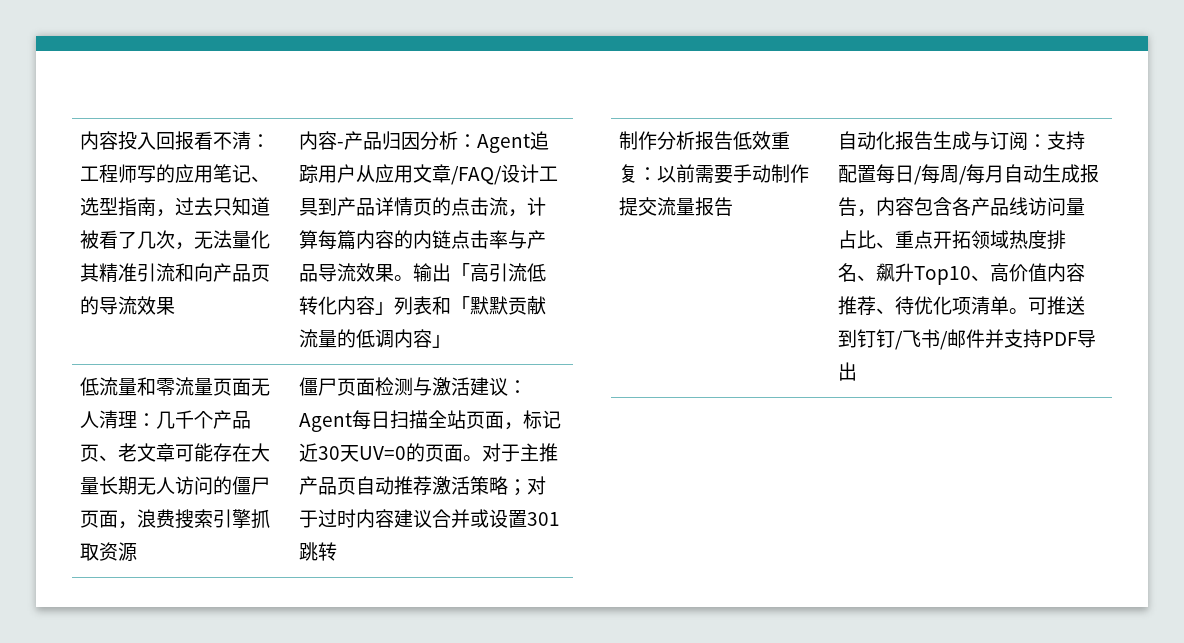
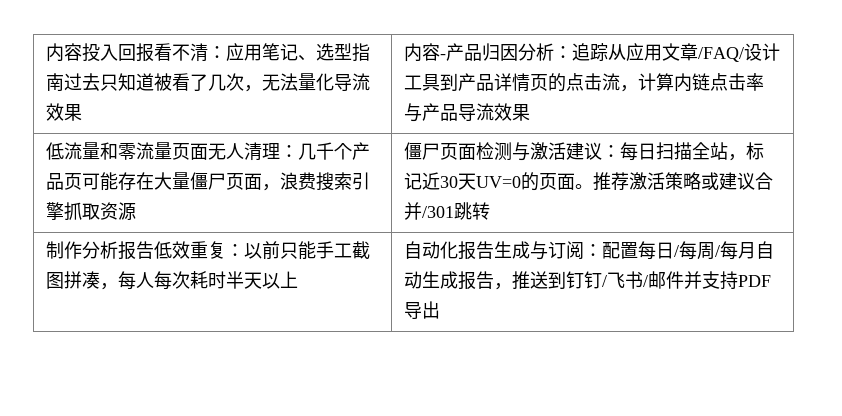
- 内容投入回报看不清：工程师写的应用笔记、选型指南，过去只知道被看了几次，无法量化其精准引流和向产品页的导流效果
+ 内容投入回报看不清：应用笔记、选型指南过去只知道被看了几次，无法量化导流效果
- 内容-产品归因分析：Agent追踪用户从应用文章/FAQ/设计工具到产品详情页的点击流，计算每篇内容的内链点击率与产品导流效果。输出「高引流低转化内容」列表和「默默贡献流量的低调内容」
+ 内容-产品归因分析：追踪从应用文章/FAQ/设计工具到产品详情页的点击流，计算内链点击率与产品导流效果
- 低流量和零流量页面无人清理：几千个产品页、老文章可能存在大量长期无人访问的僵尸页面，浪费搜索引擎抓取资源
+ 低流量和零流量页面无人清理：几千个产品页可能存在大量僵尸页面，浪费搜索引擎抓取资源
- 僵尸页面检测与激活建议：Agent每日扫描全站页面，标记近30天UV=0的页面。
+ 僵尸页面检测与激活建议：每日扫描全站，标记近30天UV=0的页面。
- 对于主推产品页自动推荐激活策略；对于过时内容建议合并或设置301跳转
+ 推荐激活策略或建议合并/301跳转
- 制作分析报告低效重复：以前需要手动制作提交流量报告
+ 制作分析报告低效重复：以前只能手工截图拼凑，每人每次耗时半天以上
- 自动化报告生成与订阅：支持配置每日/每周/每月自动生成报告，内容包含各产品线访问量占比、重点开拓领域热度排名、飙升Top10、高价值内容推荐、待优化项清单。可推送到钉钉/飞书/邮件并支持PDF导出
+ 自动化报告生成与订阅：配置每日/每周/每月自动生成报告，推送到钉钉/飞书/邮件并支持PDF导出

